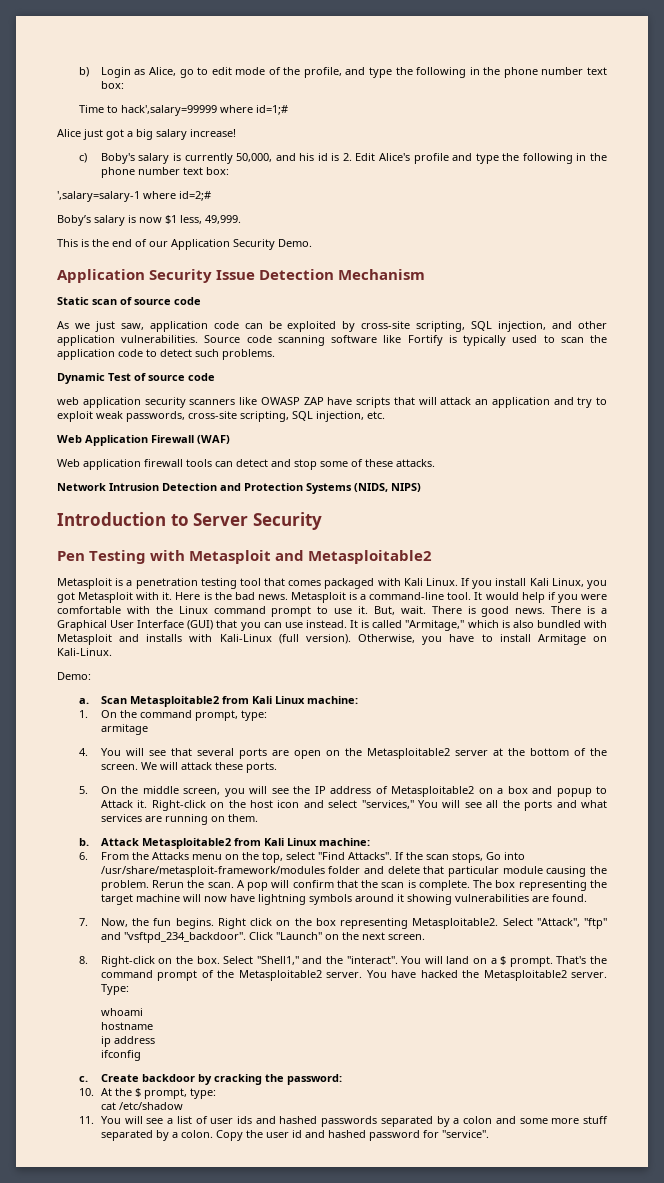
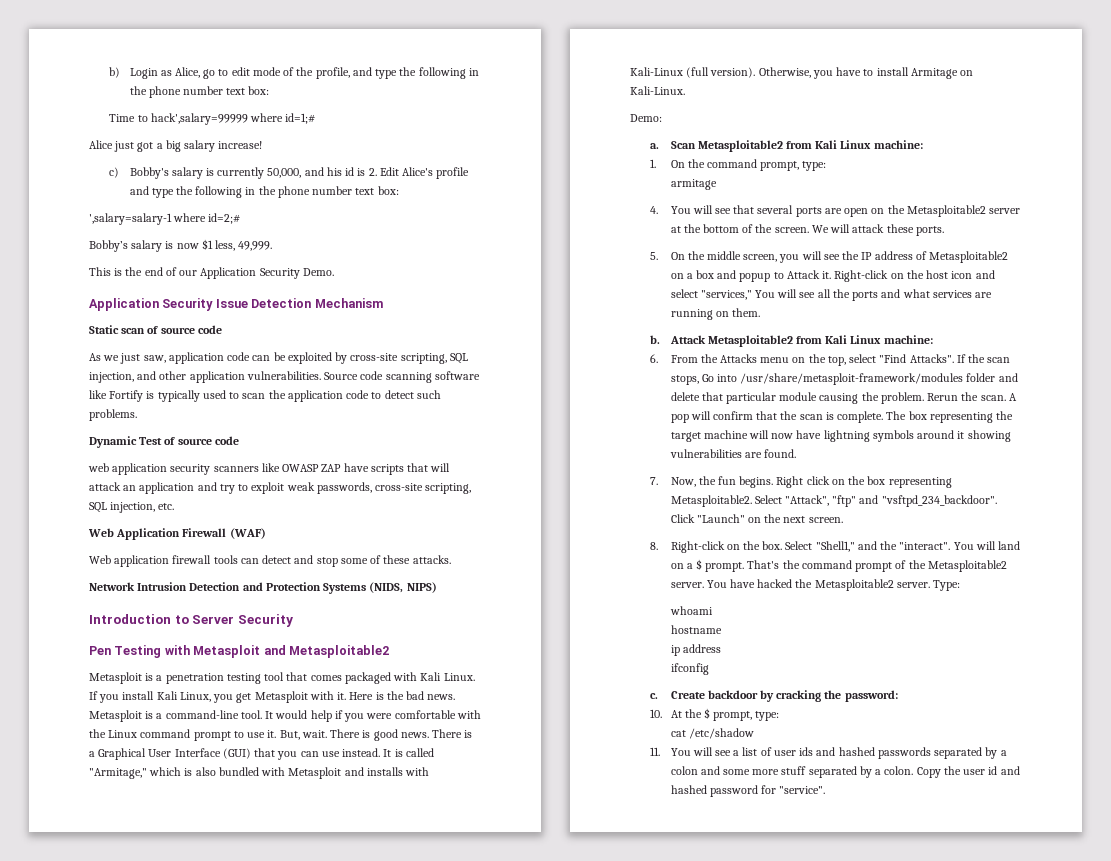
- c) Boby's salary is currently 50,000, and his id is 2. Edit Alice's profile and type the following in the phone number text box:
+ c) Bobby's salary is currently 50,000, and his id is 2. Edit Alice's profile and type the following in the phone number text box:
- Boby’s salary is now $1 less, 49,999.
+ Bobby’s salary is now $1 less, 49,999.
- If you install Kali Linux, you got Metasploit with it.
+ If you install Kali Linux, you get Metasploit with it.

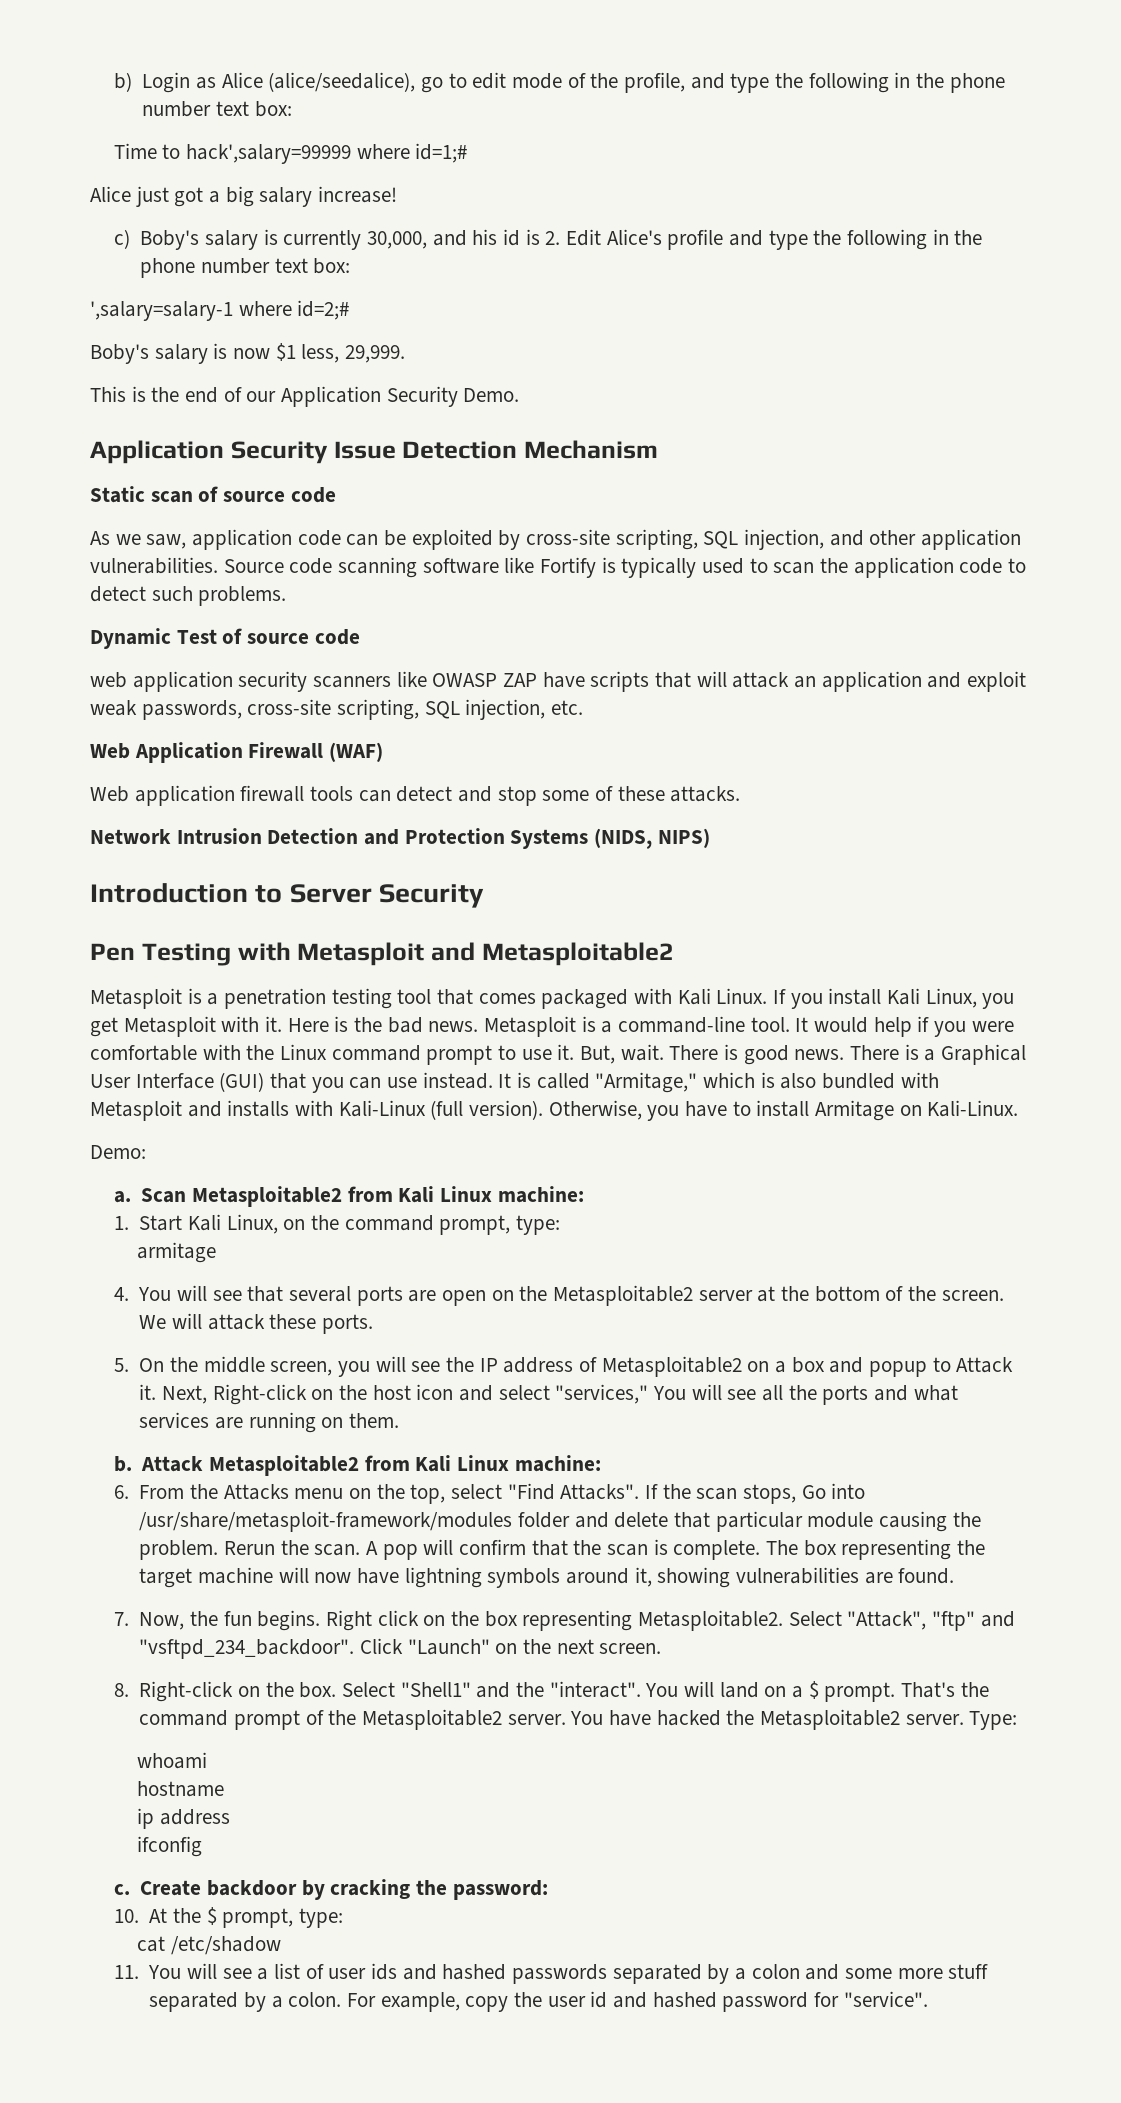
- b) Login as Alice, go to edit mode of the profile, and type the following in the phone number text box:
+ b) Login as Alice (alice/seedalice), go to edit mode of the profile, and type the following in the phone number text box:
- c) Bobby's salary is currently 50,000, and his id is 2. Edit Alice's profile and type the following in the phone number text box:
+ c) Boby's salary is currently 30,000, and his id is 2. Edit Alice's profile and type the following in the phone number text box:
- Bobby’s salary is now $1 less, 49,999.
+ Boby's salary is now $1 less, 29,999.
- As we just saw, application code can be exploited by cross-site scripting, SQL injection, and other application vulnerabilities.
+ As we saw, application code can be exploited by cross-site scripting, SQL injection, and other application vulnerabilities.
- web application security scanners like OWASP ZAP have scripts that will attack an application and try to exploit weak passwords, cross-site scripting, SQL injection, etc.
+ web application security scanners like OWASP ZAP have scripts that will attack an application and exploit weak passwords, cross-site scripting, SQL injection, etc.
- 1. On the command prompt, type:
+ 1. Start Kali Linux, on the command prompt, type:
- Right-click on the host icon and select "services," You will see all the ports and what services are running on them.
+ Next, Right-click on the host icon and select "services," You will see all the ports and what services are running on them.
- The box representing the target machine will now have lightning symbols around it showing vulnerabilities are found.
+ The box representing the target machine will now have lightning symbols around it, showing vulnerabilities are found.
- Select "Shell1," and the "interact".
+ Select "Shell1" and the "interact".
- Copy the user id and hashed password for "service".
+ For example, copy the user id and hashed password for "service".

